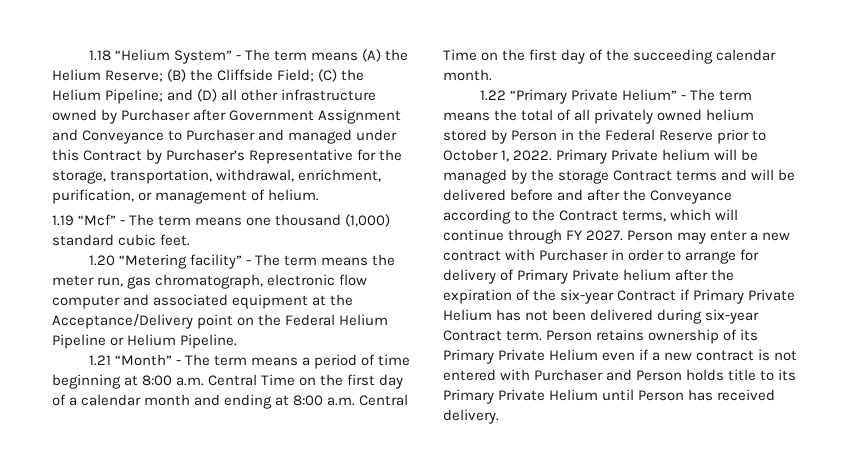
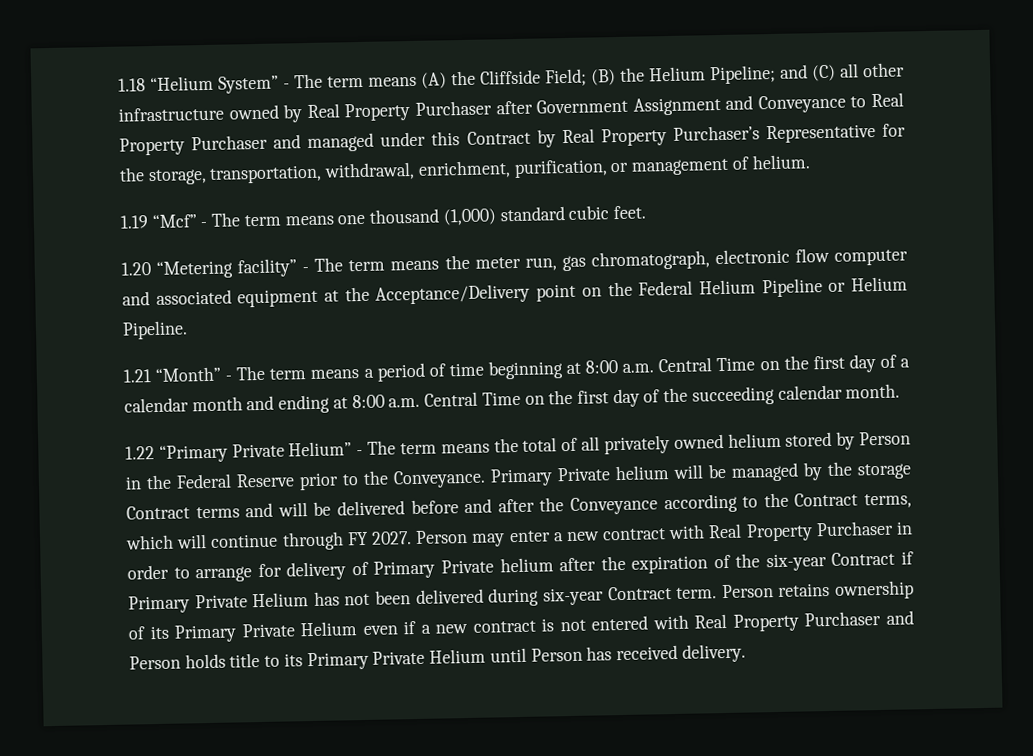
- 1.18 “Helium System” - The term means (A) the Helium Reserve; (B) the Cliffside Field; (C) the Helium Pipeline; and (D) all other infrastructure owned by Purchaser after Government Assignment and Conveyance to Purchaser and managed under this Contract by Purchaser’s Representative for the storage, transportation, withdrawal, enrichment, purification, or management of helium.
+ 1.18 “Helium System” - The term means (A) the Cliffside Field; (B) the Helium Pipeline; and (C) all other infrastructure owned by Real Property Purchaser after Government Assignment and Conveyance to Real Property Purchaser and managed under this Contract by Real Property Purchaser’s Representative for the storage, transportation, withdrawal, enrichment, purification, or management of helium.
- 1.22 “Primary Private Helium” - The term means the total of all privately owned helium stored by Person in the Federal Reserve prior to October 1, 2022.
+ 1.22 “Primary Private Helium” - The term means the total of all privately owned helium stored by Person in the Federal Reserve prior to the Conveyance.
- Person may enter a new contract with Purchaser in order to arrange for delivery of Primary Private helium after the expiration of the six-year Contract if Primary Private Helium has not been delivered during six-year Contract term.
+ Person may enter a new contract with Real Property Purchaser in order to arrange for delivery of Primary Private helium after the expiration of the six-year Contract if Primary Private Helium has not been delivered during six-year Contract term.
- Person retains ownership of its Primary Private Helium even if a new contract is not entered with Purchaser and Person holds title to its Primary Private Helium until Person has received delivery.
+ Person retains ownership of its Primary Private Helium even if a new contract is not entered with Real Property Purchaser and Person holds title to its Primary Private Helium until Person has received delivery.

